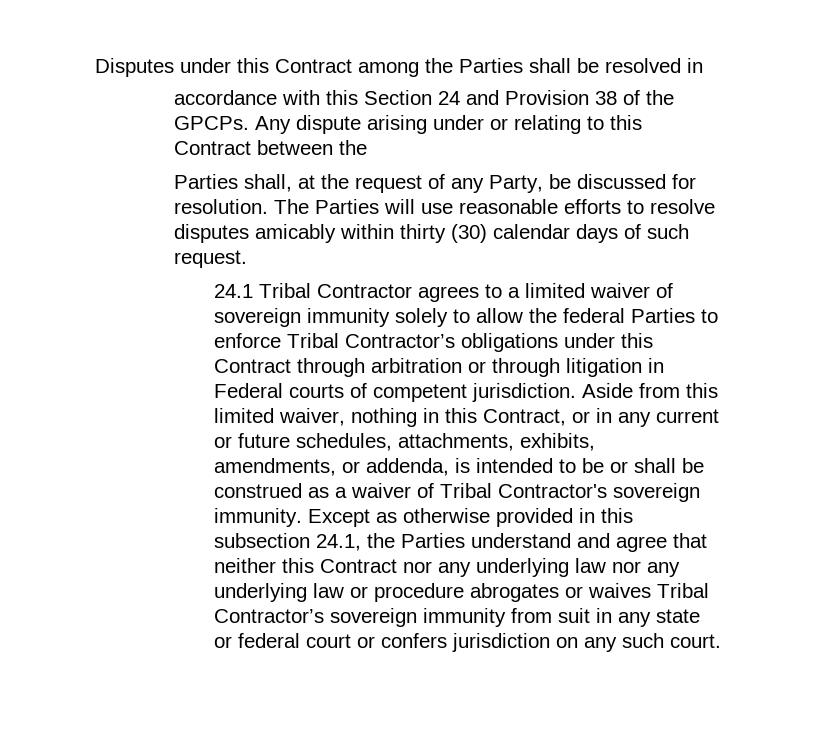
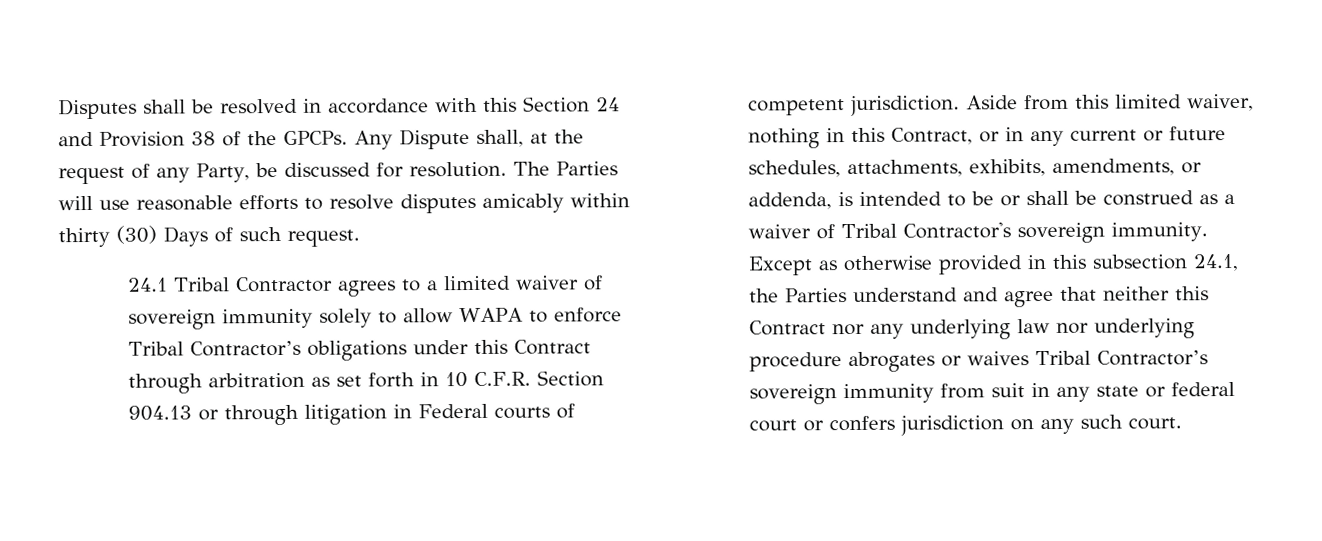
- Disputes under this Contract among the Parties shall be resolved in
- accordance with this Section 24 and Provision 38 of the GPCPs.
+ Disputes shall be resolved in accordance with this Section 24 and Provision 38 of the GPCPs.
- Any dispute arising under or relating to this Contract between the
- Parties shall, at the request of any Party, be discussed for resolution.
+ Any Dispute shall, at the request of any Party, be discussed for resolution.
- The Parties will use reasonable efforts to resolve disputes amicably within thirty (30) calendar days of such request.
+ The Parties will use reasonable efforts to resolve disputes amicably within thirty (30) Days of such request.
- 24.1 Tribal Contractor agrees to a limited waiver of sovereign immunity solely to allow the federal Parties to enforce Tribal Contractor’s obligations under this Contract through arbitration or through litigation in Federal courts of competent jurisdiction.
+ 24.1 Tribal Contractor agrees to a limited waiver of sovereign immunity solely to allow WAPA to enforce Tribal Contractor’s obligations under this Contract through arbitration as set forth in 10 C.F.R. Section 904.13 or through litigation in Federal courts of competent jurisdiction.
- Except as otherwise provided in this subsection 24.1, the Parties understand and agree that neither this Contract nor any underlying law nor any underlying law or procedure abrogates or waives Tribal Contractor’s sovereign immunity from suit in any state or federal court or confers jurisdiction on any such court.
+ Except as otherwise provided in this subsection 24.1, the Parties understand and agree that neither this Contract nor any underlying law nor underlying procedure abrogates or waives Tribal Contractor’s sovereign immunity from suit in any state or federal court or confers jurisdiction on any such court.

